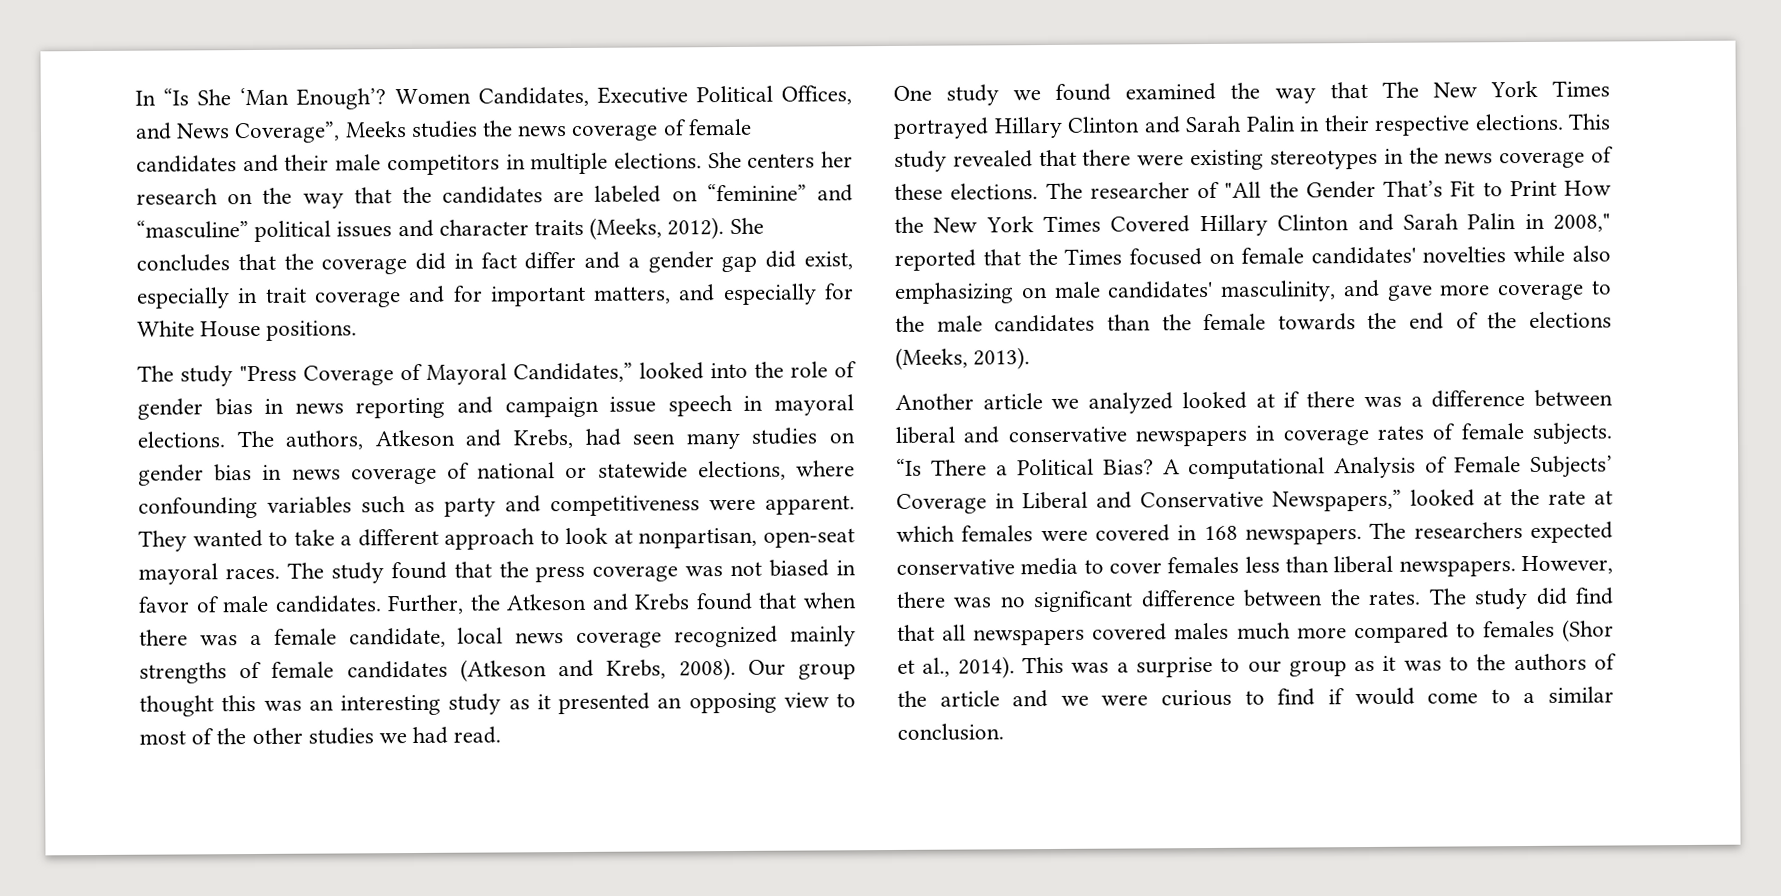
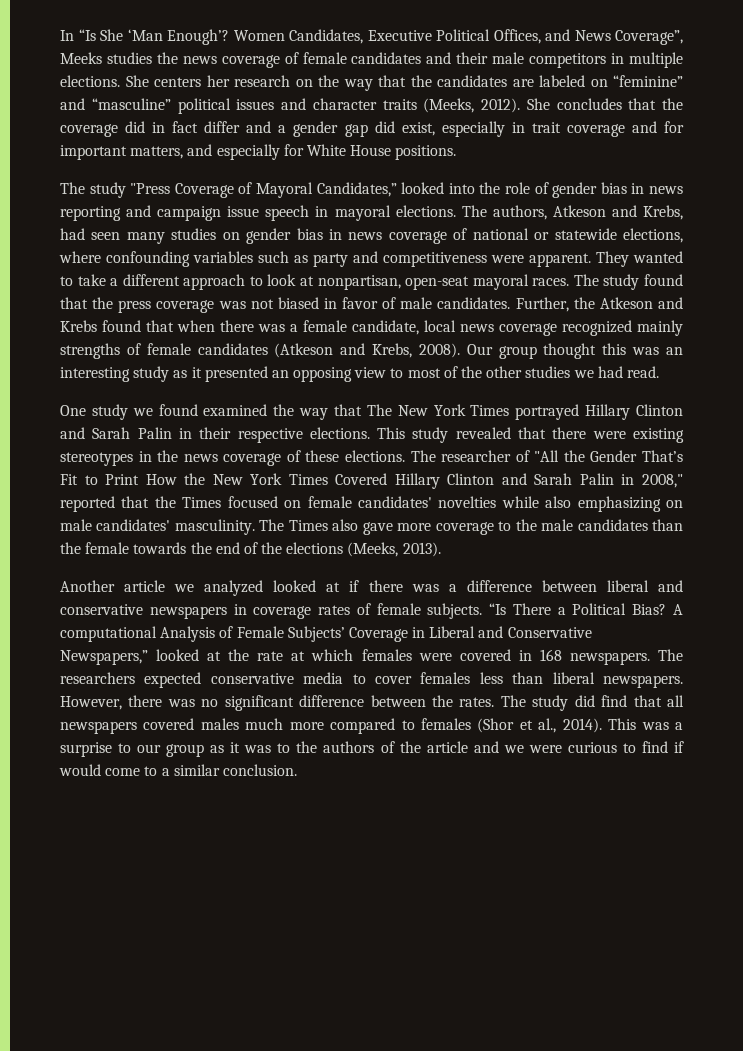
- The researcher of "All the Gender That’s Fit to Print How the New York Times Covered Hillary Clinton and Sarah Palin in 2008," reported that the Times focused on female candidates' novelties while also emphasizing on male candidates' masculinity, and gave more coverage to the male candidates than the female towards the end of the elections (Meeks, 2013).
+ The researcher of "All the Gender That’s Fit to Print How the New York Times Covered Hillary Clinton and Sarah Palin in 2008," reported that the Times focused on female candidates' novelties while also emphasizing on male candidates' masculinity. The Times also gave more coverage to the male candidates than the female towards the end of the elections (Meeks, 2013).

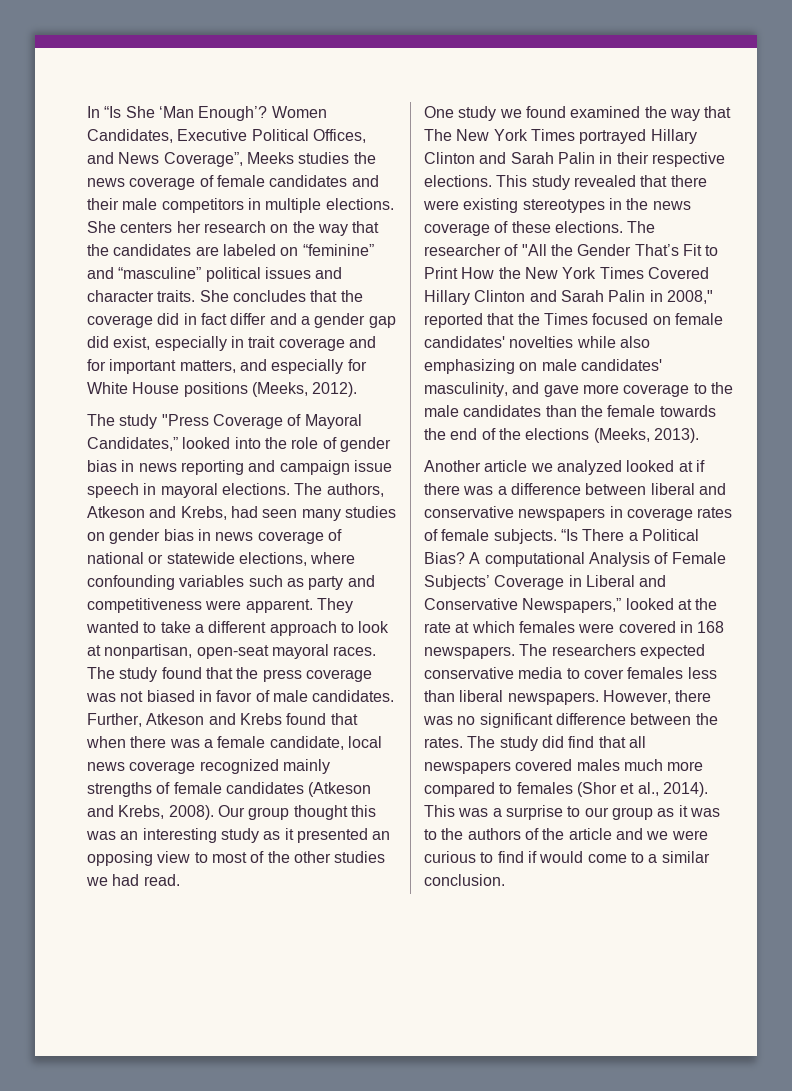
- She centers her research on the way that the candidates are labeled on “feminine” and “masculine” political issues and character traits (Meeks, 2012).
+ She centers her research on the way that the candidates are labeled on “feminine” and “masculine” political issues and character traits.
- She concludes that the coverage did in fact differ and a gender gap did exist, especially in trait coverage and for important matters, and especially for White House positions.
+ She concludes that the coverage did in fact differ and a gender gap did exist, especially in trait coverage and for important matters, and especially for White House positions (Meeks, 2012).
- Further, the Atkeson and Krebs found that when there was a female candidate, local news coverage recognized mainly strengths of female candidates (Atkeson and Krebs, 2008).
+ Further, Atkeson and Krebs found that when there was a female candidate, local news coverage recognized mainly strengths of female candidates (Atkeson and Krebs, 2008).
- The researcher of "All the Gender That’s Fit to Print How the New York Times Covered Hillary Clinton and Sarah Palin in 2008," reported that the Times focused on female candidates' novelties while also emphasizing on male candidates' masculinity. The Times also gave more coverage to the male candidates than the female towards the end of the elections (Meeks, 2013).
+ The researcher of "All the Gender That’s Fit to Print How the New York Times Covered Hillary Clinton and Sarah Palin in 2008," reported that the Times focused on female candidates' novelties while also emphasizing on male candidates' masculinity, and gave more coverage to the male candidates than the female towards the end of the elections (Meeks, 2013).

